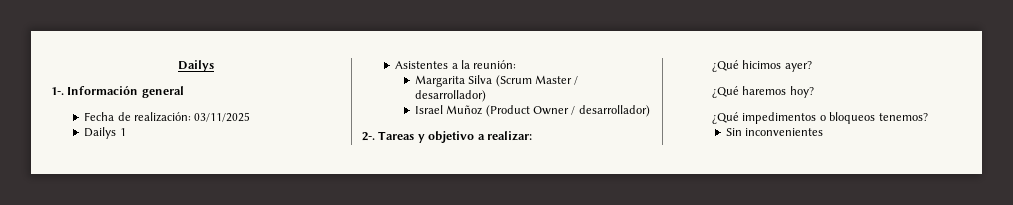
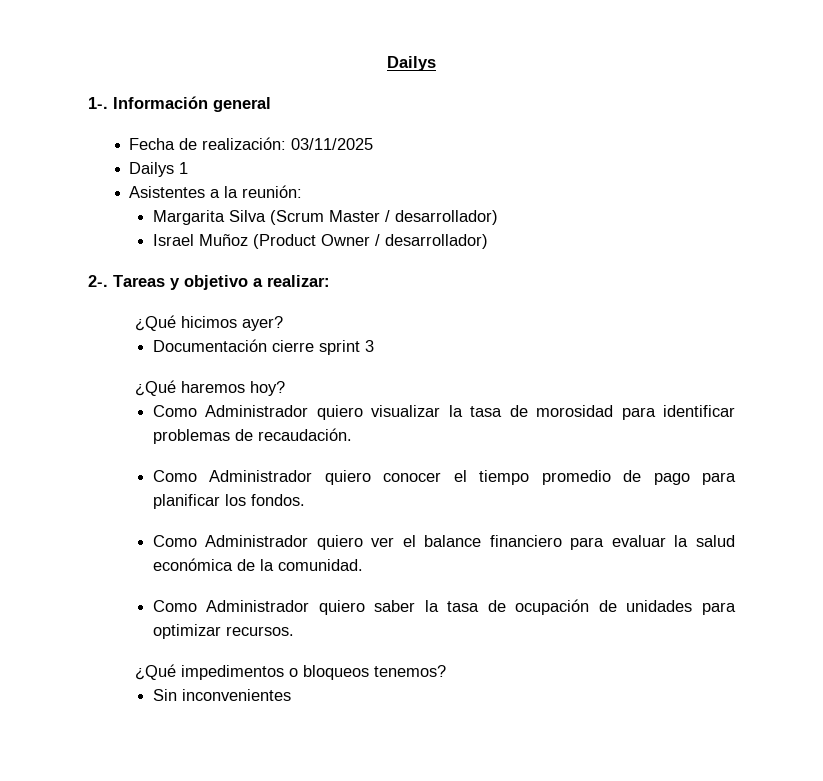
+ Documentación cierre sprint 3
+ Como Administrador quiero visualizar la tasa de morosidad para identificar problemas de recaudación.
+ Como Administrador quiero conocer el tiempo promedio de pago para planificar los fondos.
+ Como Administrador quiero ver el balance financiero para evaluar la salud económica de la comunidad.
+ Como Administrador quiero saber la tasa de ocupación de unidades para optimizar recursos.

